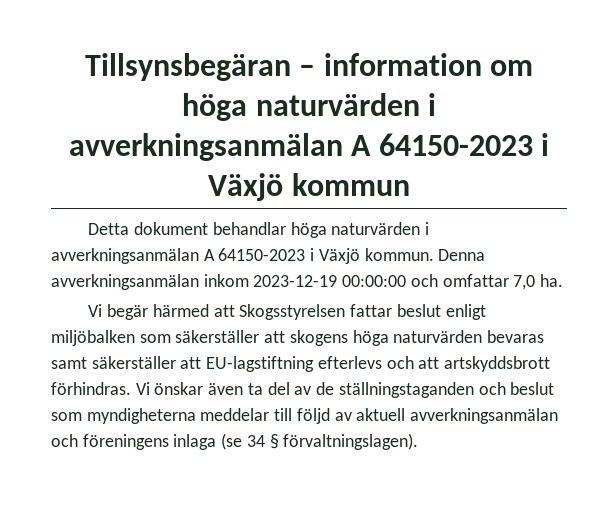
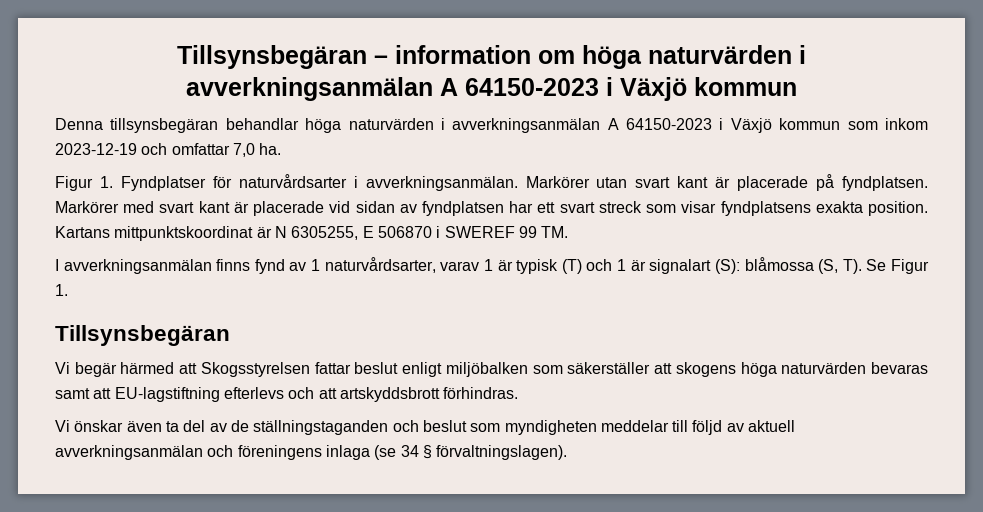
- Detta dokument behandlar höga naturvärden i avverkningsanmälan A 64150-2023 i Växjö kommun. Denna avverkningsanmälan inkom 2023-12-19 00:00:00 och omfattar 7,0 ha.
+ Denna tillsynsbegäran behandlar höga naturvärden i avverkningsanmälan A 64150-2023 i Växjö kommun som inkom 2023-12-19 och omfattar 7,0 ha.
+ Figur 1. Fyndplatser för naturvårdsarter i avverkningsanmälan. Markörer utan svart kant är placerade på fyndplatsen. Markörer med svart kant är placerade vid sidan av fyndplatsen har ett svart streck som visar fyndplatsens exakta position. Kartans mittpunktskoordinat är N 6305255, E 506870 i SWEREF 99 TM.
+ I avverkningsanmälan finns fynd av 1 naturvårdsarter, varav 1 är typisk (T) och 1 är signalart (S): blåmossa (S, T). Se Figur 1.
+ Tillsynsbegäran
- Vi begär härmed att Skogsstyrelsen fattar beslut enligt miljöbalken som säkerställer att skogens höga naturvärden bevaras samt säkerställer att EU-lagstiftning efterlevs och att artskyddsbrott förhindras. Vi önskar även ta del av de ställningstaganden och beslut som myndigheterna meddelar till följd av aktuell avverkningsanmälan och föreningens inlaga (se 34 § förvaltningslagen).
+ Vi begär härmed att Skogsstyrelsen fattar beslut enligt miljöbalken som säkerställer att skogens höga naturvärden bevaras samt att EU-lagstiftning efterlevs och att artskyddsbrott förhindras.
+ Vi önskar även ta del av de ställningstaganden och beslut som myndigheten meddelar till följd av aktuell avverkningsanmälan och föreningens inlaga (se 34 § förvaltningslagen).

